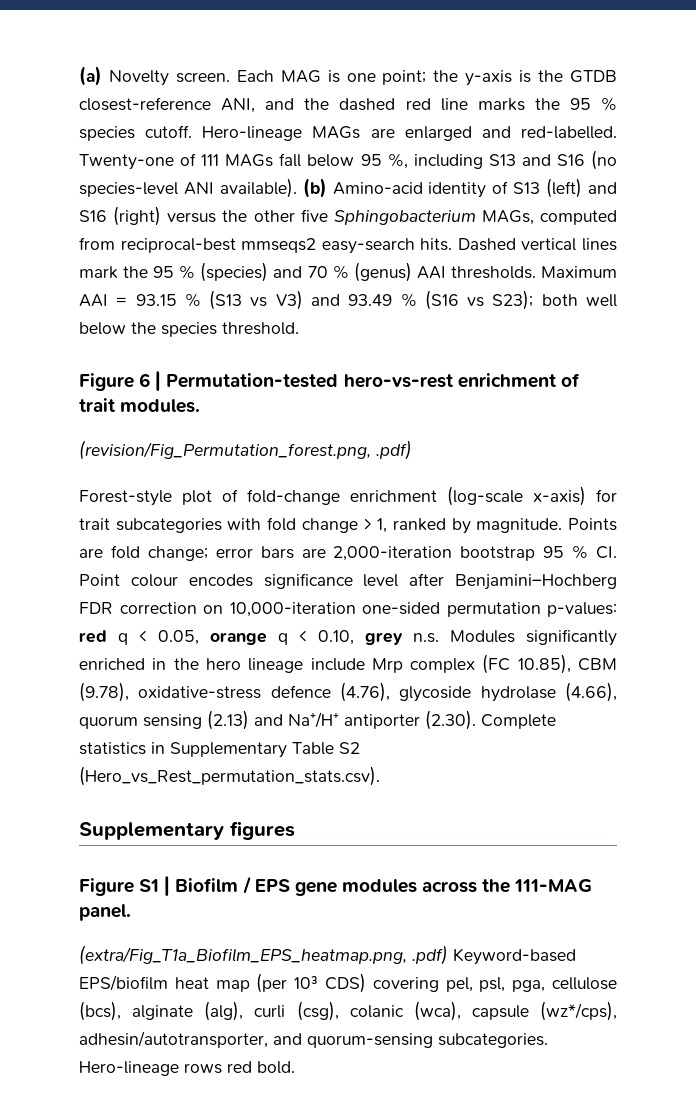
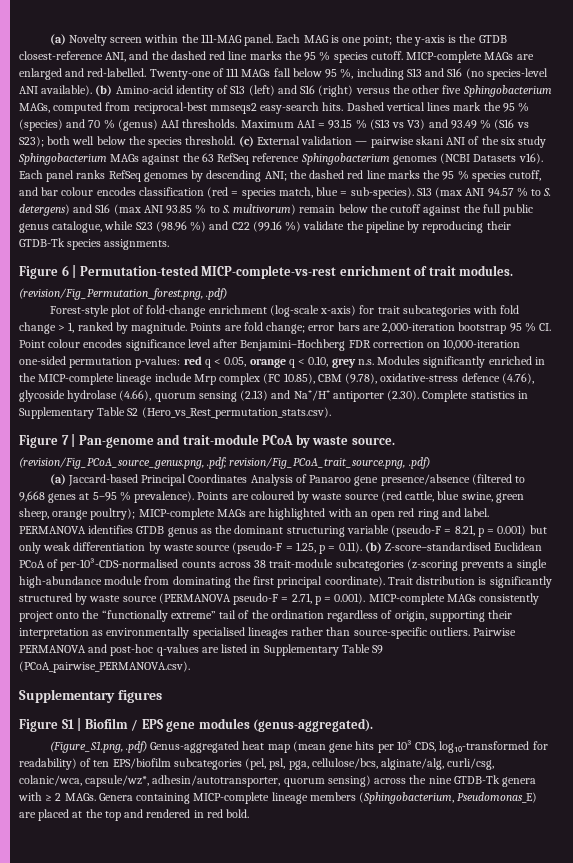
- (a) Novelty screen.
+ (a) Novelty screen within the 111-MAG panel.
- Hero-lineage MAGs are enlarged and red-labelled.
+ MICP-complete MAGs are enlarged and red-labelled.
+ (c) External validation — pairwise skani ANI of the six study Sphingobacterium MAGs against the 63 RefSeq reference Sphingobacterium genomes (NCBI Datasets v16). Each panel ranks RefSeq genomes by descending ANI; the dashed red line marks the 95 % species cutoff, and bar colour encodes classification (red = species match, blue = sub-species). S13 (max ANI 94.57 % to S. detergens) and S16 (max ANI 93.85 % to S. multivorum) remain below the cutoff against the full public genus catalogue, while S23 (98.96 %) and C22 (99.16 %) validate the pipeline by reproducing their GTDB-Tk species assignments.
- Figure 6 | Permutation-tested hero-vs-rest enrichment of trait modules.
+ Figure 6 | Permutation-tested MICP-complete-vs-rest enrichment of trait modules.
- red q < 0.05, orange q < 0.10, grey n.s. Modules significantly enriched in the hero lineage include Mrp complex (FC 10.85), CBM (9.78), oxidative-stress defence (4.76), glycoside hydrolase (4.66), quorum sensing (2.13) and Na⁺/H⁺ antiporter (2.30). Complete statistics in Supplementary Table S2 (Hero_vs_Rest_permutation_stats.csv).
+ red q < 0.05, orange q < 0.10, grey n.s. Modules significantly enriched in the MICP-complete lineage include Mrp complex (FC 10.85), CBM (9.78), oxidative-stress defence (4.76), glycoside hydrolase (4.66), quorum sensing (2.13) and Na⁺/H⁺ antiporter (2.30). Complete statistics in Supplementary Table S2 (Hero_vs_Rest_permutation_stats.csv).
+ Figure 7 | Pan-genome and trait-module PCoA by waste source.
+ (revision/Fig_PCoA_source_genus.png, .pdf; revision/Fig_PCoA_trait_source.png, .pdf)
+ (a) Jaccard-based Principal Coordinates Analysis of Panaroo gene presence/absence (filtered to 9,668 genes at 5–95 % prevalence). Points are coloured by waste source (red cattle, blue swine, green sheep, orange poultry); MICP-complete MAGs are highlighted with an open red ring and label. PERMANOVA identifies GTDB genus as the dominant structuring variable (pseudo-F = 8.21, p = 0.001) but only weak differentiation by waste source (pseudo-F = 1.25, p = 0.11). (b) Z-score–standardised Euclidean PCoA of per-10³-CDS-normalised counts across 38 trait-module subcategories (z-scoring prevents a single high-abundance module from dominating the first principal coordinate). Trait distribution is significantly structured by waste source (PERMANOVA pseudo-F = 2.71, p = 0.001). MICP-complete MAGs consistently project onto the “functionally extreme” tail of the ordination regardless of origin, supporting their interpretation as environmentally specialised lineages rather than source-specific outliers. Pairwise PERMANOVA and post-hoc q-values are listed in Supplementary Table S9 (PCoA_pairwise_PERMANOVA.csv).
- Figure S1 | Biofilm / EPS gene modules across the 111-MAG panel.
- (extra/Fig_T1a_Biofilm_EPS_heatmap.png, .pdf) Keyword-based EPS/biofilm heat map (per 10³ CDS) covering pel, psl, pga, cellulose (bcs), alginate (alg), curli (csg), colanic (wca), capsule (wz*/cps), adhesin/autotransporter, and quorum-sensing subcategories. Hero-lineage rows red bold.
+ Figure S1 | Biofilm / EPS gene modules (genus-aggregated).
+ (Figure_S1.png, .pdf) Genus-aggregated heat map (mean gene hits per 10³ CDS, log₁₀-transformed for readability) of ten EPS/biofilm subcategories (pel, psl, pga, cellulose/bcs, alginate/alg, curli/csg, colanic/wca, capsule/wz*, adhesin/autotransporter, quorum sensing) across the nine GTDB-Tk genera with ≥ 2 MAGs. Genera containing MICP-complete lineage members (Sphingobacterium, Pseudomonas_E) are placed at the top and rendered in red bold.

